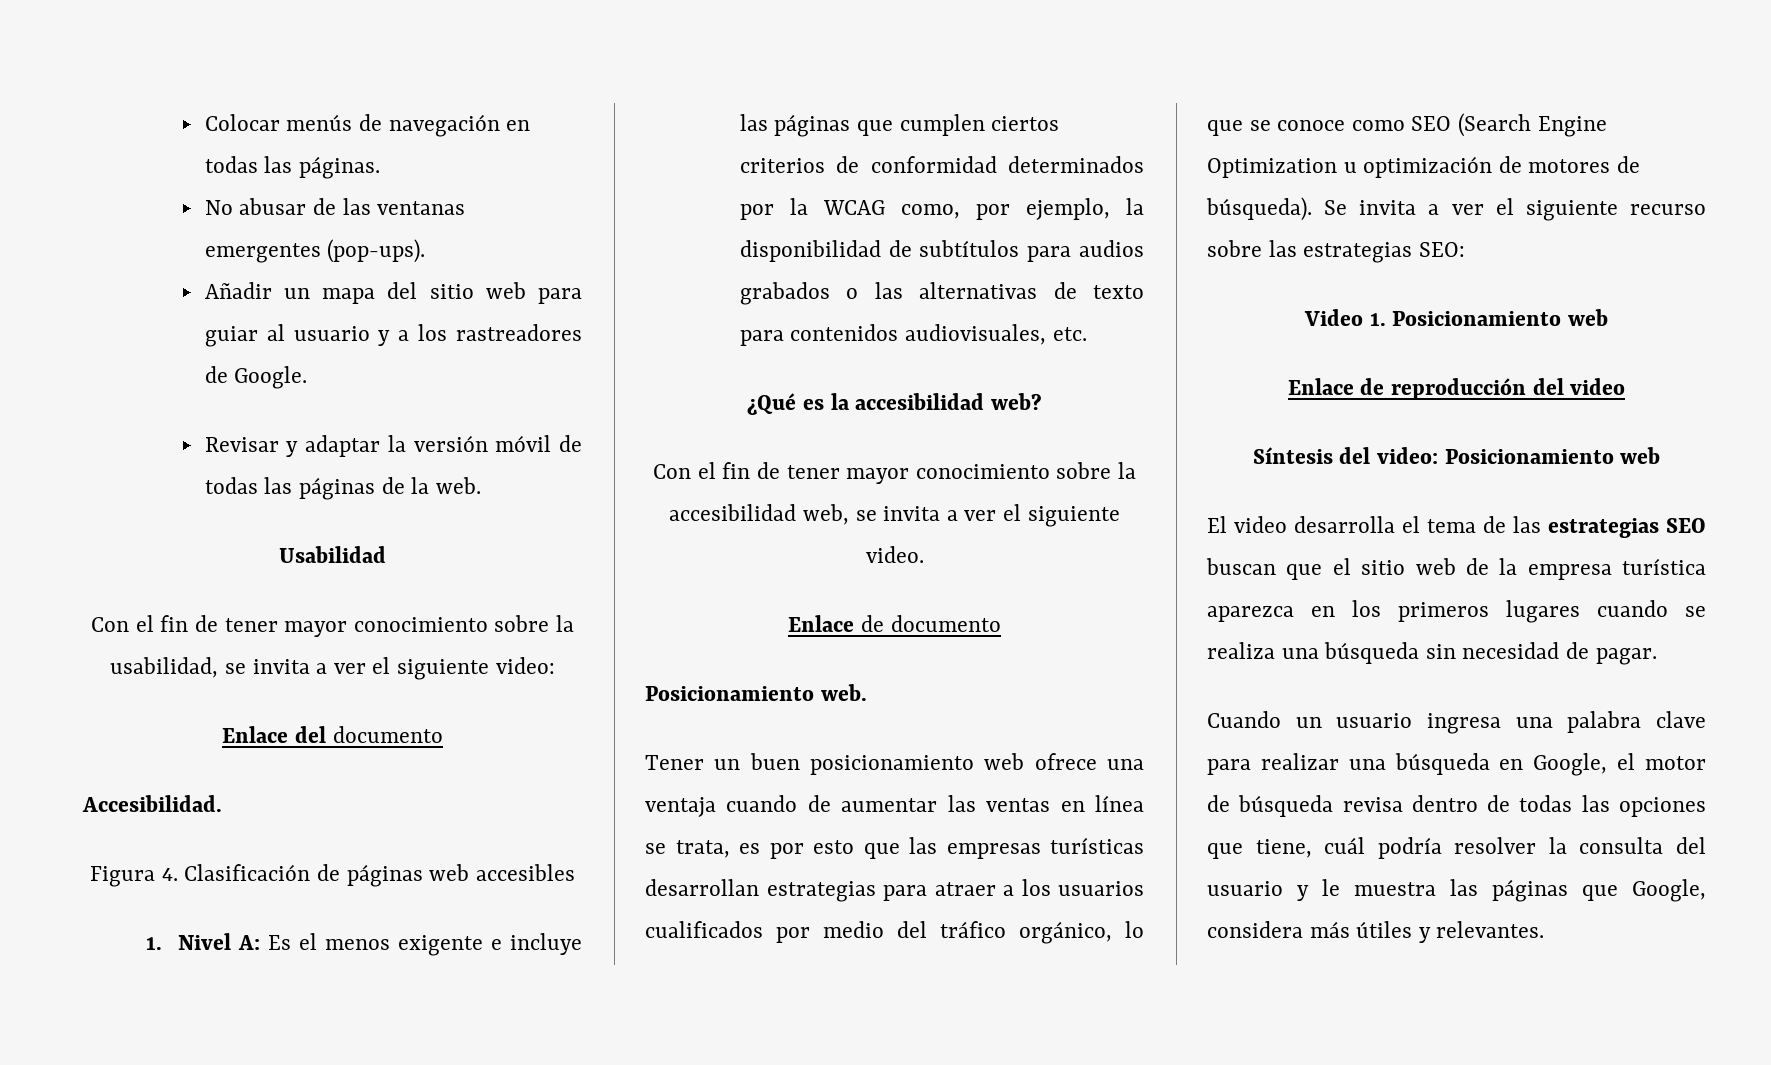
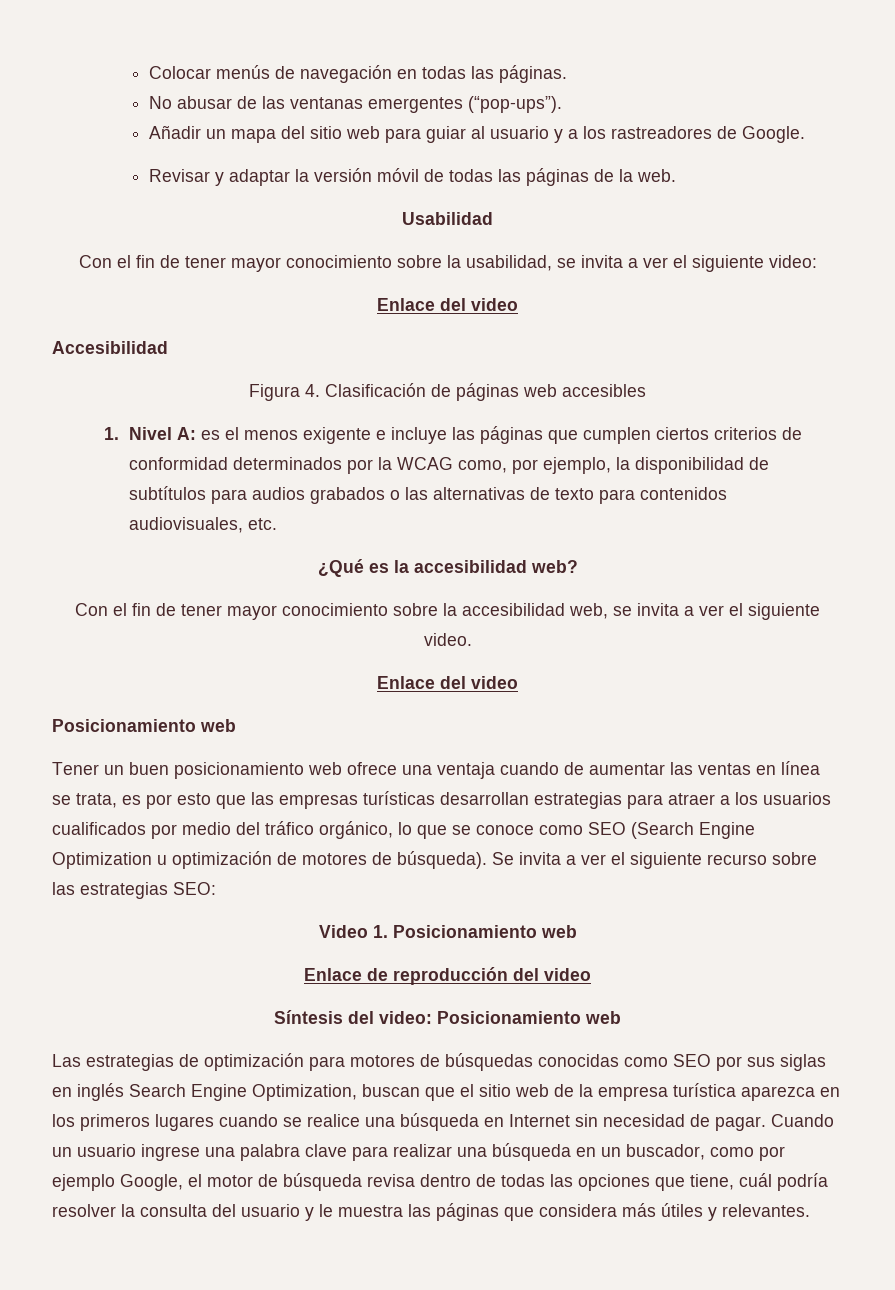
- No abusar de las ventanas emergentes (pop-ups).
+ No abusar de las ventanas emergentes (“pop-ups”).
  Con el fin de tener mayor conocimiento sobre la usabilidad, se invita a ver el siguiente video:
- Enlace del documento
- Accesibilidad.
+ Enlace del video
+ Accesibilidad
- 1. Nivel A: Es el menos exigente e incluye las páginas que cumplen ciertos criterios de conformidad determinados por la WCAG como, por ejemplo, la disponibilidad de subtítulos para audios grabados o las alternativas de texto para contenidos audiovisuales, etc.
+ 1. Nivel A: es el menos exigente e incluye las páginas que cumplen ciertos criterios de conformidad determinados por la WCAG como, por ejemplo, la disponibilidad de subtítulos para audios grabados o las alternativas de texto para contenidos audiovisuales, etc.
  Con el fin de tener mayor conocimiento sobre la accesibilidad web, se invita a ver el siguiente video.
- Enlace de documento
- Posicionamiento web.
+ Enlace del video
+ Posicionamiento web
- El video desarrolla el tema de las estrategias SEO buscan que el sitio web de la empresa turística aparezca en los primeros lugares cuando se realiza una búsqueda sin necesidad de pagar.
- Cuando un usuario ingresa una palabra clave para realizar una búsqueda en Google, el motor de búsqueda revisa dentro de todas las opciones que tiene, cuál podría resolver la consulta del usuario y le muestra las páginas que Google, considera más útiles y relevantes.
+ Las estrategias de optimización para motores de búsquedas conocidas como SEO por sus siglas en inglés Search Engine Optimization, buscan que el sitio web de la empresa turística aparezca en los primeros lugares cuando se realice una búsqueda en Internet sin necesidad de pagar. Cuando un usuario ingrese una palabra clave para realizar una búsqueda en un buscador, como por ejemplo Google, el motor de búsqueda revisa dentro de todas las opciones que tiene, cuál podría resolver la consulta del usuario y le muestra las páginas que considera más útiles y relevantes.

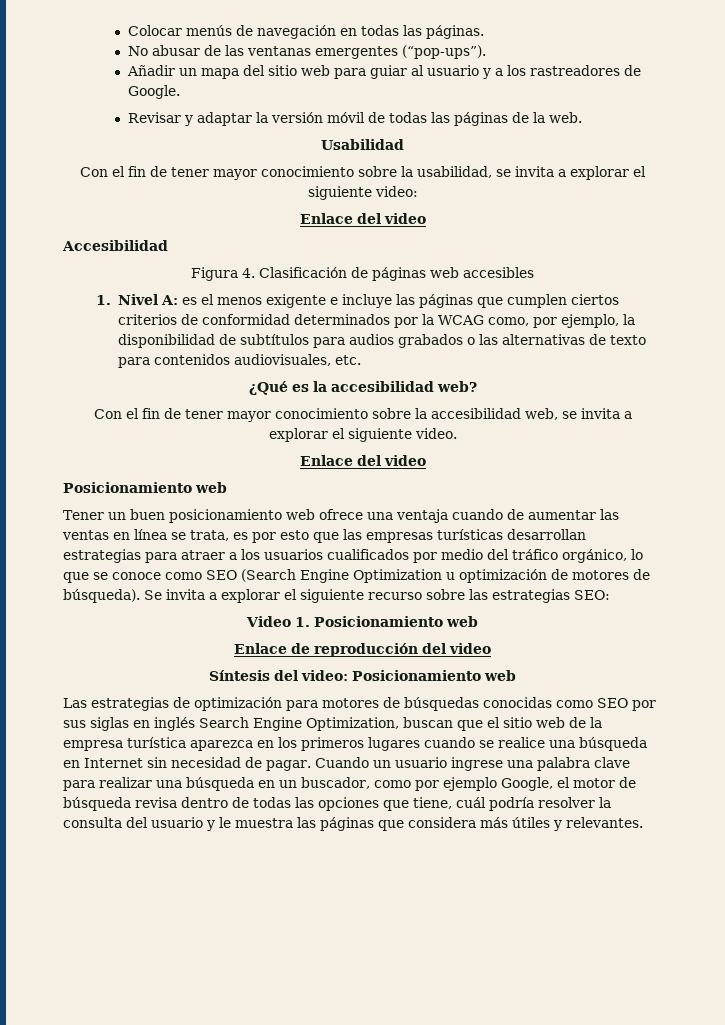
- Con el fin de tener mayor conocimiento sobre la usabilidad, se invita a ver el siguiente video:
+ Con el fin de tener mayor conocimiento sobre la usabilidad, se invita a explorar el siguiente video:
- Con el fin de tener mayor conocimiento sobre la accesibilidad web, se invita a ver el siguiente video.
+ Con el fin de tener mayor conocimiento sobre la accesibilidad web, se invita a explorar el siguiente video.
- Se invita a ver el siguiente recurso sobre las estrategias SEO:
+ Se invita a explorar el siguiente recurso sobre las estrategias SEO:

